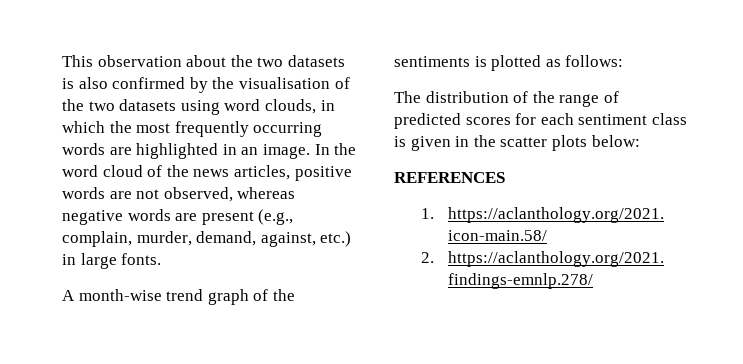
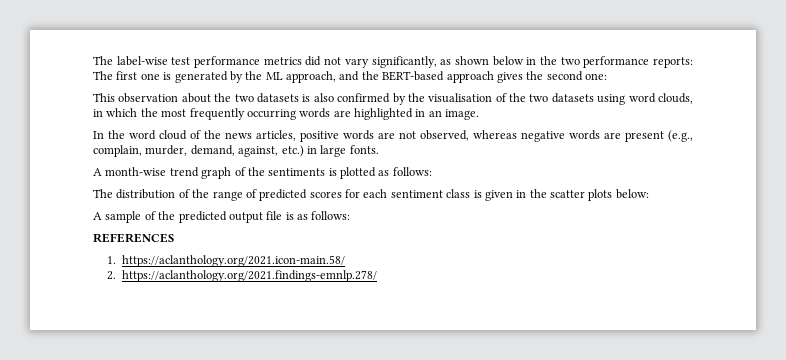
+ The label-wise test performance metrics did not vary significantly, as shown below in the two performance reports: The first one is generated by the ML approach, and the BERT-based approach gives the second one:
- This observation about the two datasets is also confirmed by the visualisation of the two datasets using word clouds, in which the most frequently occurring words are highlighted in an image. In the word cloud of the news articles, positive words are not observed, whereas negative words are present (e.g., complain, murder, demand, against, etc.) in large fonts.
+ This observation about the two datasets is also confirmed by the visualisation of the two datasets using word clouds, in which the most frequently occurring words are highlighted in an image.
+ In the word cloud of the news articles, positive words are not observed, whereas negative words are present (e.g., complain, murder, demand, against, etc.) in large fonts.
+ A sample of the predicted output file is as follows:

